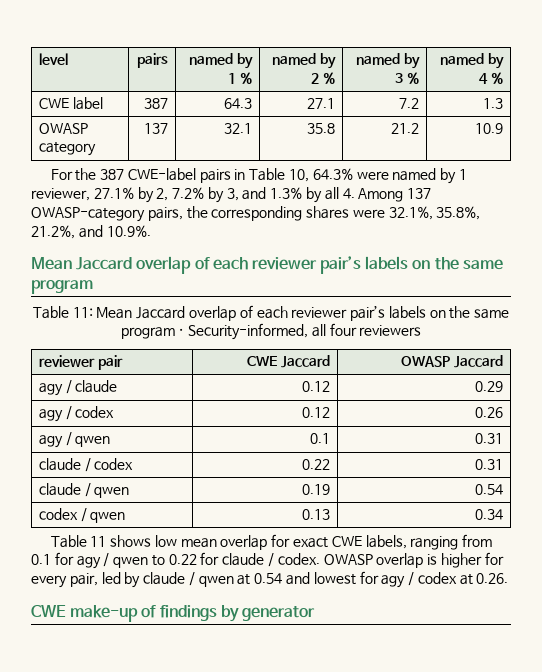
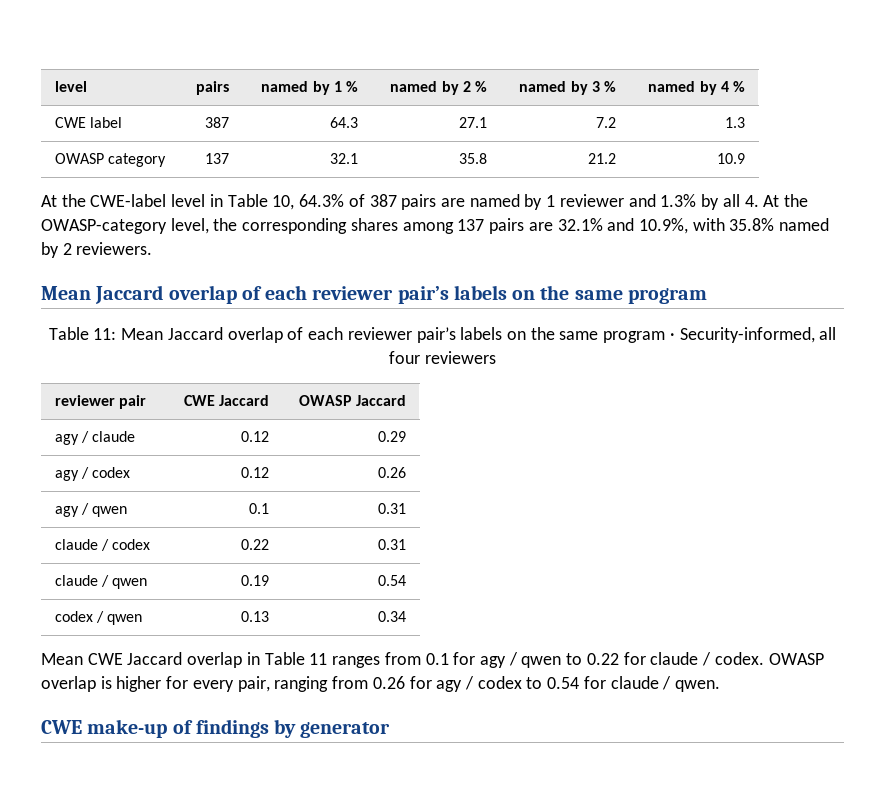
- For the 387 CWE-label pairs in Table 10, 64.3% were named by 1 reviewer, 27.1% by 2, 7.2% by 3, and 1.3% by all 4. Among 137 OWASP-category pairs, the corresponding shares were 32.1%, 35.8%, 21.2%, and 10.9%.
+ At the CWE-label level in Table 10, 64.3% of 387 pairs are named by 1 reviewer and 1.3% by all 4. At the OWASP-category level, the corresponding shares among 137 pairs are 32.1% and 10.9%, with 35.8% named by 2 reviewers.
- Table 11 shows low mean overlap for exact CWE labels, ranging from 0.1 for agy / qwen to 0.22 for claude / codex.
+ Mean CWE Jaccard overlap in Table 11 ranges from 0.1 for agy / qwen to 0.22 for claude / codex.
- OWASP overlap is higher for every pair, led by claude / qwen at 0.54 and lowest for agy / codex at 0.26.
+ OWASP overlap is higher for every pair, ranging from 0.26 for agy / codex to 0.54 for claude / qwen.

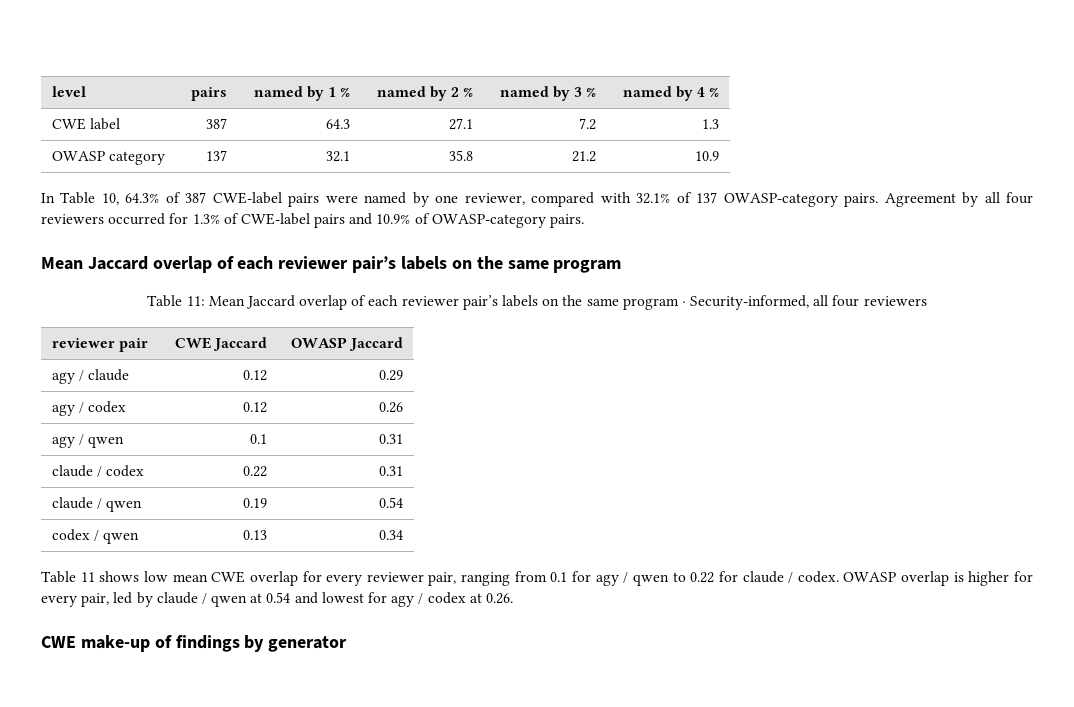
- At the CWE-label level in Table 10, 64.3% of 387 pairs are named by 1 reviewer and 1.3% by all 4. At the OWASP-category level, the corresponding shares among 137 pairs are 32.1% and 10.9%, with 35.8% named by 2 reviewers.
+ In Table 10, 64.3% of 387 CWE-label pairs were named by one reviewer, compared with 32.1% of 137 OWASP-category pairs. Agreement by all four reviewers occurred for 1.3% of CWE-label pairs and 10.9% of OWASP-category pairs.
- Mean CWE Jaccard overlap in Table 11 ranges from 0.1 for agy / qwen to 0.22 for claude / codex.
+ Table 11 shows low mean CWE overlap for every reviewer pair, ranging from 0.1 for agy / qwen to 0.22 for claude / codex.
- OWASP overlap is higher for every pair, ranging from 0.26 for agy / codex to 0.54 for claude / qwen.
+ OWASP overlap is higher for every pair, led by claude / qwen at 0.54 and lowest for agy / codex at 0.26.

